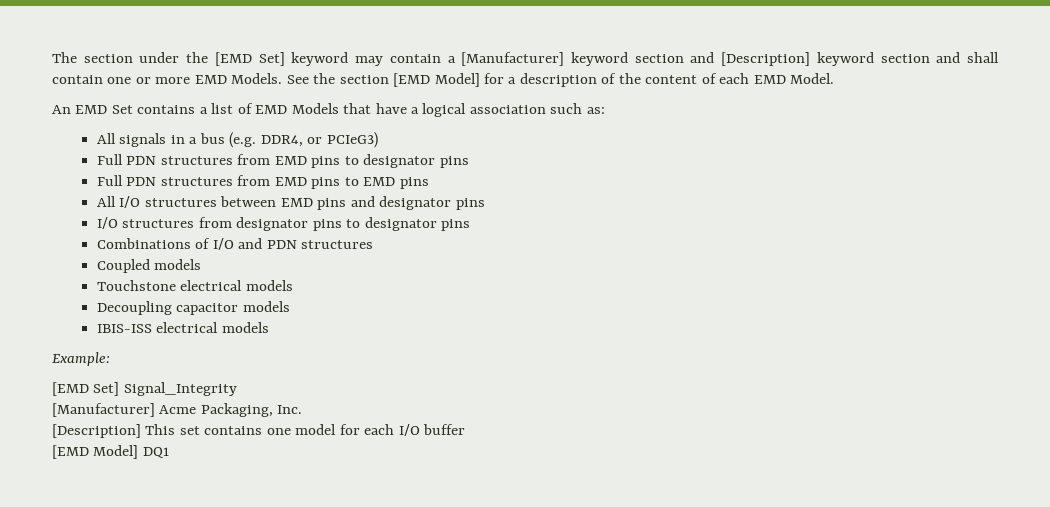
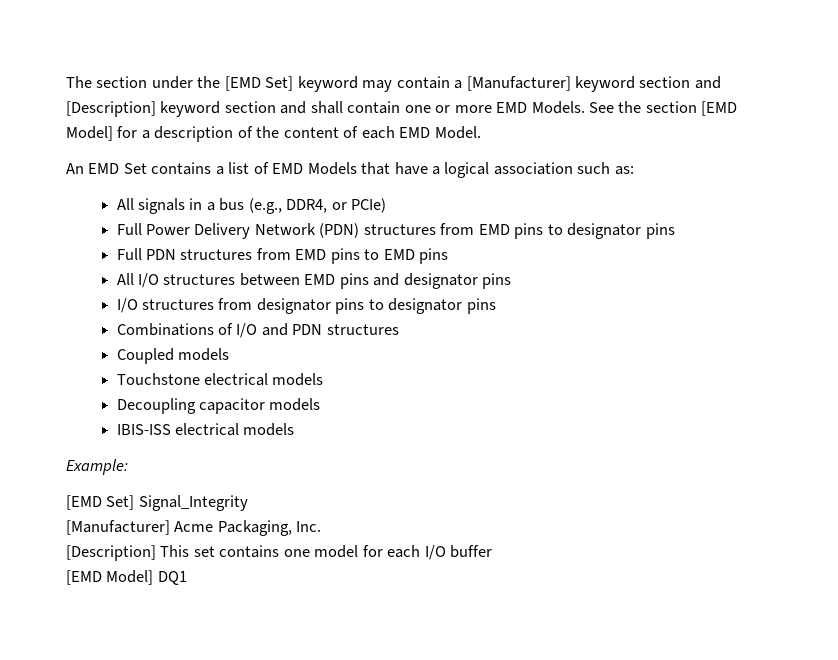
- All signals in a bus (e.g. DDR4, or PCIeG3)
- Full PDN structures from EMD pins to designator pins
+ All signals in a bus (e.g., DDR4, or PCIe)
+ Full Power Delivery Network (PDN) structures from EMD pins to designator pins

